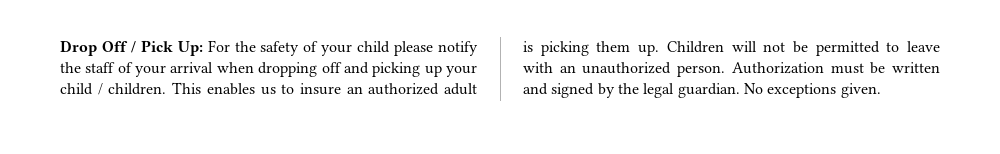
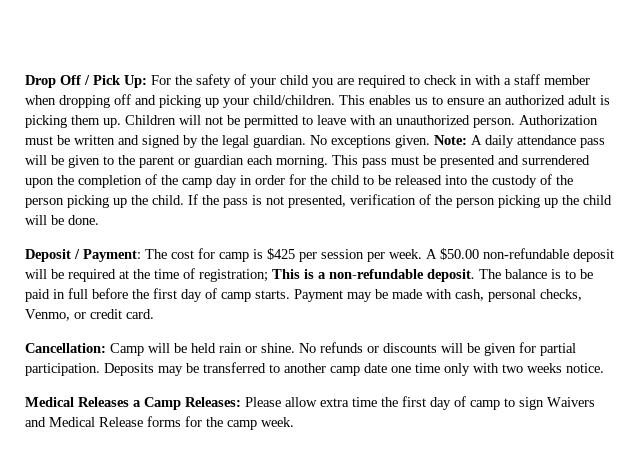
- Drop Off / Pick Up: For the safety of your child please notify the staff of your arrival when dropping off and picking up your child / children.
+ Drop Off / Pick Up: For the safety of your child you are required to check in with a staff member when dropping off and picking up your child/children.
- This enables us to insure an authorized adult is picking them up.
+ This enables us to ensure an authorized adult is picking them up.
+ Note: A daily attendance pass will be given to the parent or guardian each morning. This pass must be presented and surrendered upon the completion of the camp day in order for the child to be released into the custody of the person picking up the child. If the pass is not presented, verification of the person picking up the child will be done.
+ Deposit / Payment: The cost for camp is $425 per session per week. A $50.00 non-refundable deposit will be required at the time of registration; This is a non-refundable deposit. The balance is to be paid in full before the first day of camp starts. Payment may be made with cash, personal checks, Venmo, or credit card.
+ Cancellation: Camp will be held rain or shine. No refunds or discounts will be given for partial participation. Deposits may be transferred to another camp date one time only with two weeks notice.
+ Medical Releases a Camp Releases: Please allow extra time the first day of camp to sign Waivers and Medical Release forms for the camp week.

